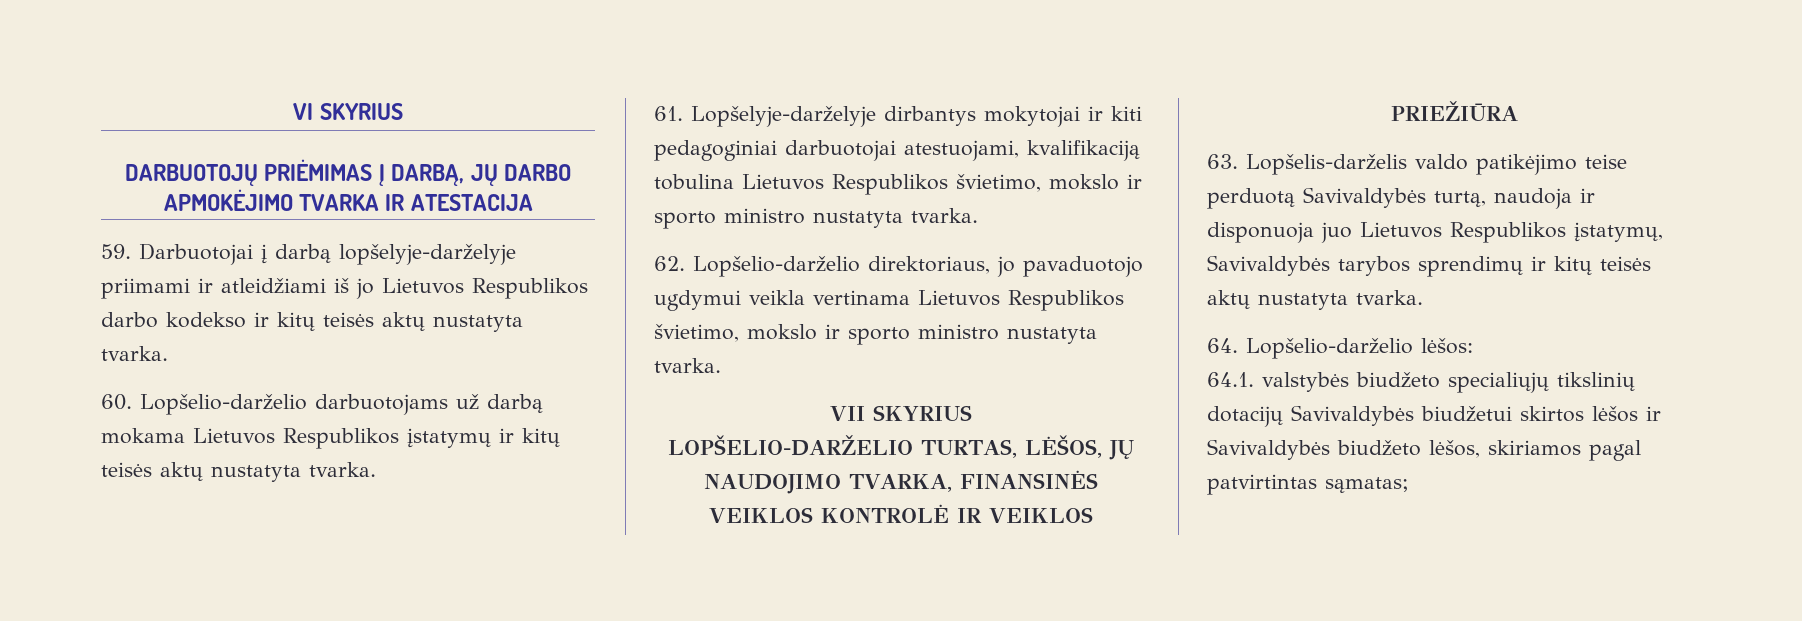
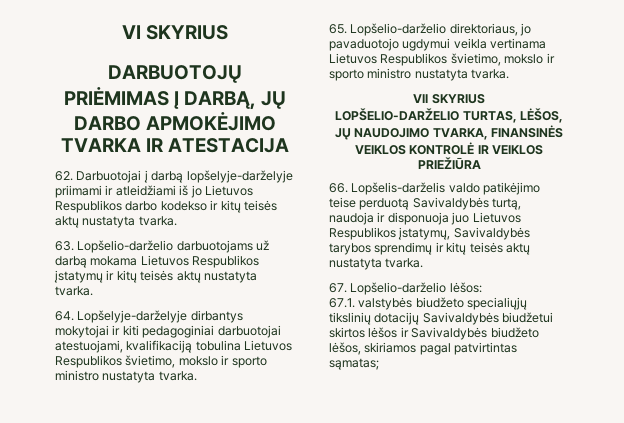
- 59. Darbuotojai į darbą lopšelyje-darželyje priimami ir atleidžiami iš jo Lietuvos Respublikos darbo kodekso ir kitų teisės aktų nustatyta tvarka.
+ 62. Darbuotojai į darbą lopšelyje-darželyje priimami ir atleidžiami iš jo Lietuvos Respublikos darbo kodekso ir kitų teisės aktų nustatyta tvarka.
- 60. Lopšelio-darželio darbuotojams už darbą mokama Lietuvos Respublikos įstatymų ir kitų teisės aktų nustatyta tvarka.
+ 63. Lopšelio-darželio darbuotojams už darbą mokama Lietuvos Respublikos įstatymų ir kitų teisės aktų nustatyta tvarka.
- 61. Lopšelyje-darželyje dirbantys mokytojai ir kiti pedagoginiai darbuotojai atestuojami, kvalifikaciją tobulina Lietuvos Respublikos švietimo, mokslo ir sporto ministro nustatyta tvarka.
+ 64. Lopšelyje-darželyje dirbantys mokytojai ir kiti pedagoginiai darbuotojai atestuojami, kvalifikaciją tobulina Lietuvos Respublikos švietimo, mokslo ir sporto ministro nustatyta tvarka.
- 62. Lopšelio-darželio direktoriaus, jo pavaduotojo ugdymui veikla vertinama Lietuvos Respublikos švietimo, mokslo ir sporto ministro nustatyta tvarka.
+ 65. Lopšelio-darželio direktoriaus, jo pavaduotojo ugdymui veikla vertinama Lietuvos Respublikos švietimo, mokslo ir sporto ministro nustatyta tvarka.
- 63. Lopšelis-darželis valdo patikėjimo teise perduotą Savivaldybės turtą, naudoja ir disponuoja juo Lietuvos Respublikos įstatymų, Savivaldybės tarybos sprendimų ir kitų teisės aktų nustatyta tvarka.
+ 66. Lopšelis-darželis valdo patikėjimo teise perduotą Savivaldybės turtą, naudoja ir disponuoja juo Lietuvos Respublikos įstatymų, Savivaldybės tarybos sprendimų ir kitų teisės aktų nustatyta tvarka.
- 64. Lopšelio-darželio lėšos:
+ 67. Lopšelio-darželio lėšos:
- 64.1. valstybės biudžeto specialiųjų tikslinių dotacijų Savivaldybės biudžetui skirtos lėšos ir Savivaldybės biudžeto lėšos, skiriamos pagal patvirtintas sąmatas;
+ 67.1. valstybės biudžeto specialiųjų tikslinių dotacijų Savivaldybės biudžetui skirtos lėšos ir Savivaldybės biudžeto lėšos, skiriamos pagal patvirtintas sąmatas;

